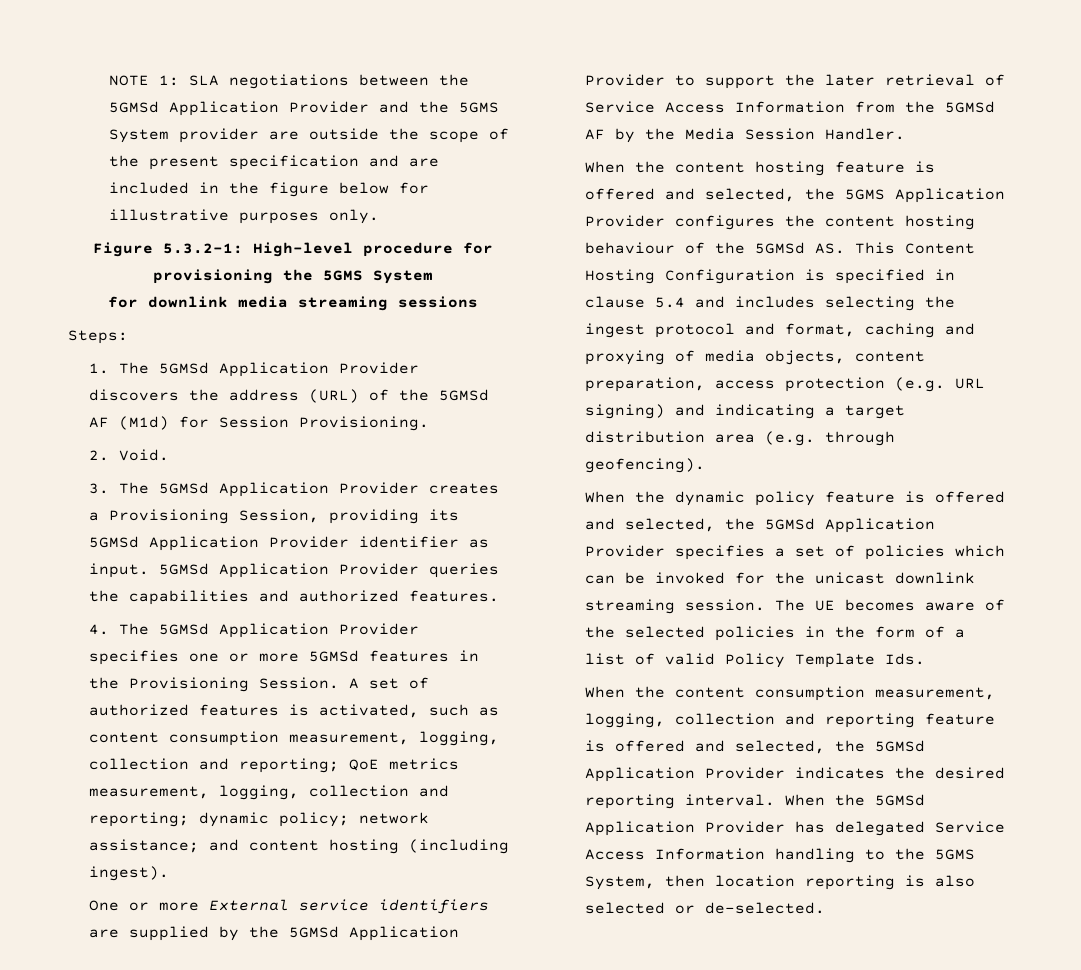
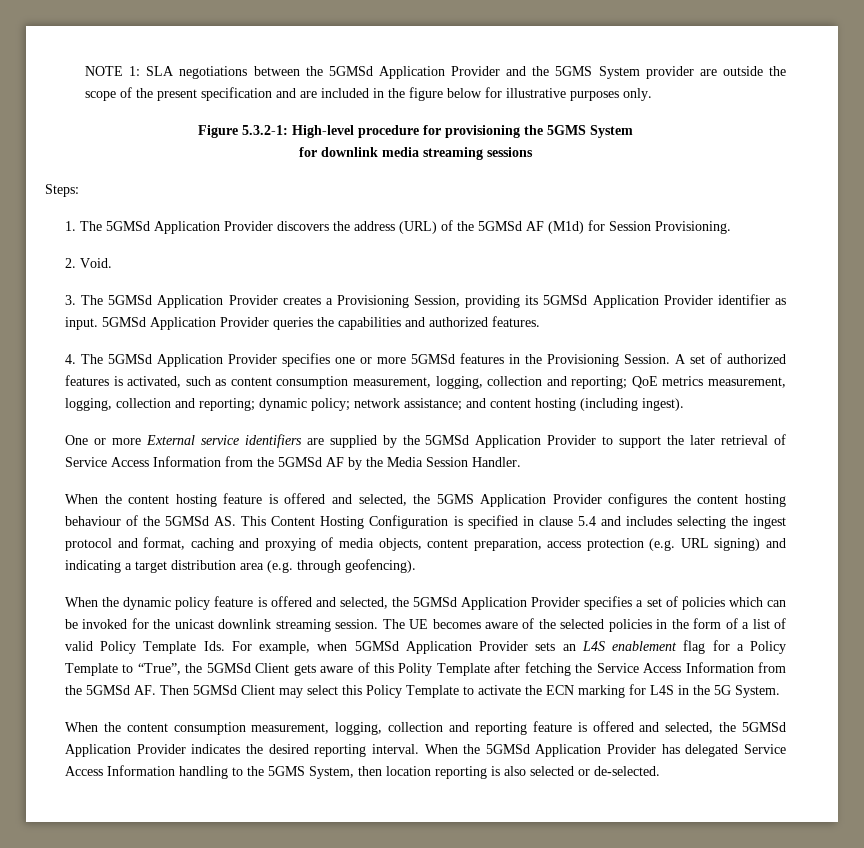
- The UE becomes aware of the selected policies in the form of a list of valid Policy Template Ids.
+ The UE becomes aware of the selected policies in the form of a list of valid Policy Template Ids. For example, when 5GMSd Application Provider sets an L4S enablement flag for a Policy Template to “True”, the 5GMSd Client gets aware of this Polity Template after fetching the Service Access Information from the 5GMSd AF. Then 5GMSd Client may select this Policy Template to activate the ECN marking for L4S in the 5G System.

